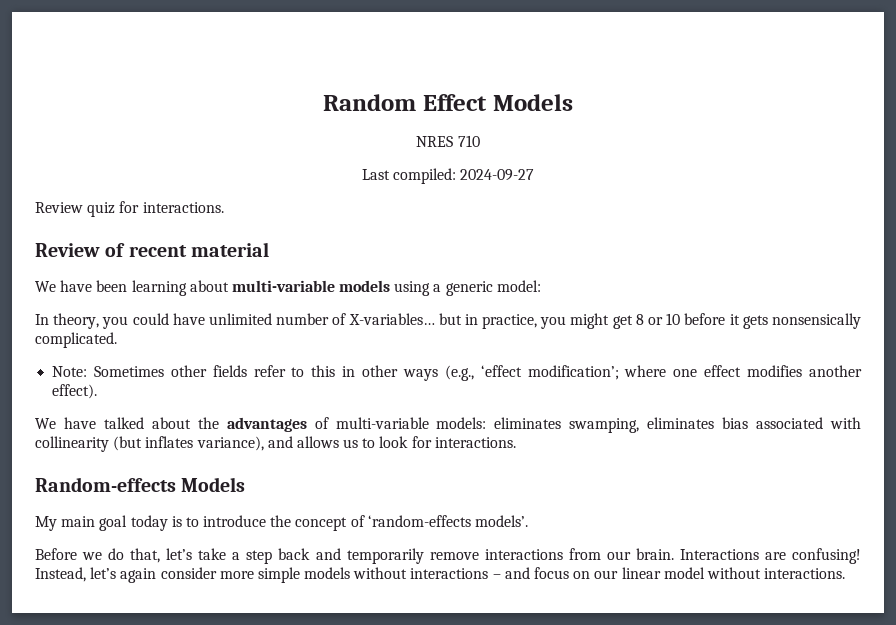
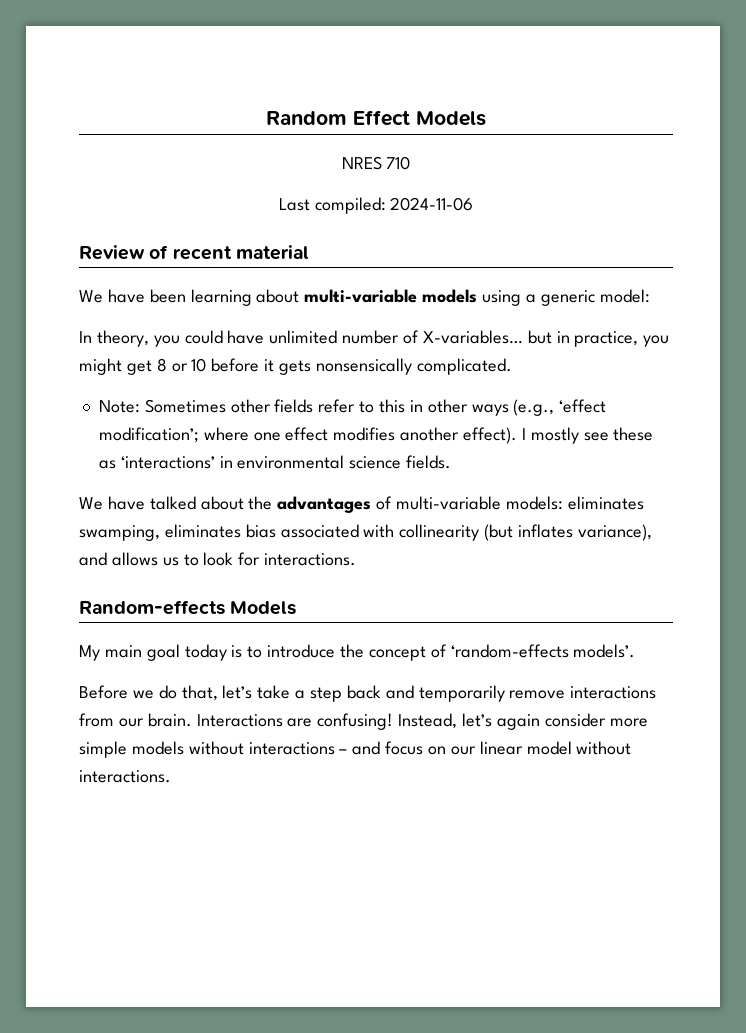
- Last compiled: 2024-09-27
- Review quiz for interactions.
+ Last compiled: 2024-11-06
+ I mostly see these as ‘interactions’ in environmental science fields.

